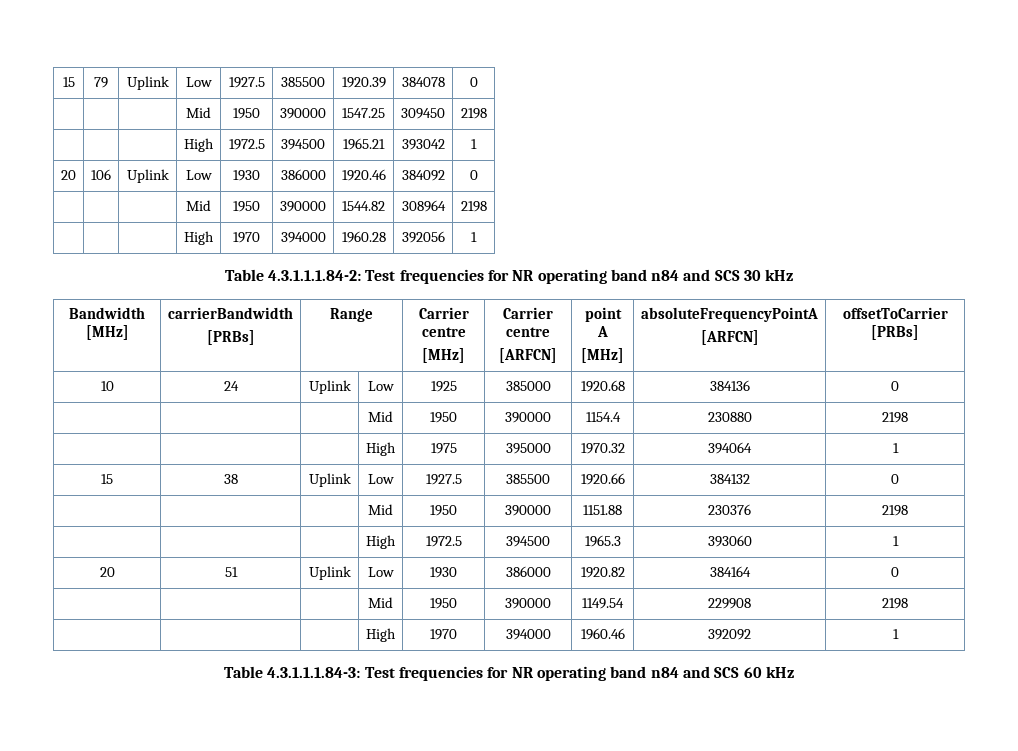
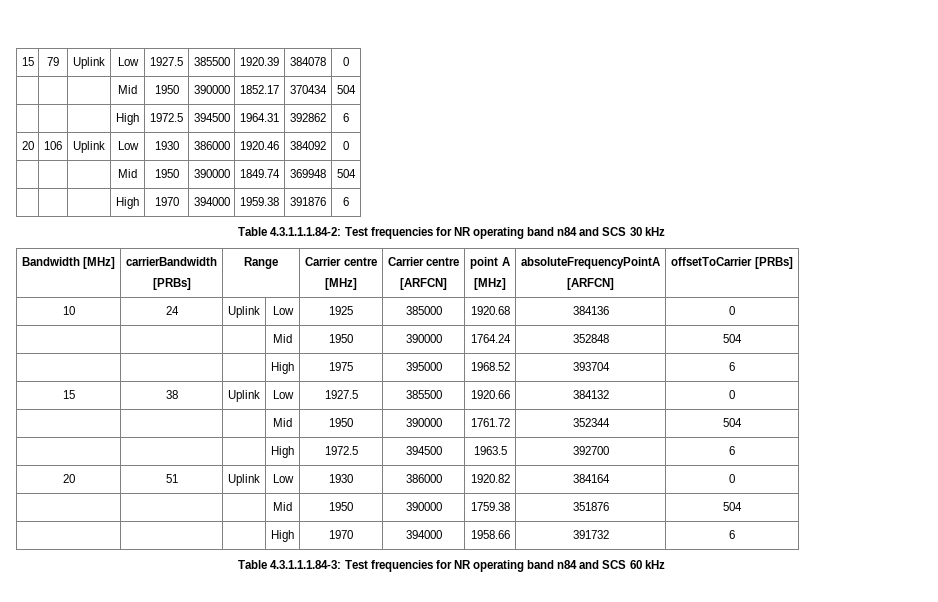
- | | | Mid | 1950 | 390000 | 1547.25 | 309450 | 2198
- | | | High | 1972.5 | 394500 | 1965.21 | 393042 | 1
+ | | | Mid | 1950 | 390000 | 1852.17 | 370434 | 504
+ | | | High | 1972.5 | 394500 | 1964.31 | 392862 | 6
- | | | Mid | 1950 | 390000 | 1544.82 | 308964 | 2198
- | | | High | 1970 | 394000 | 1960.28 | 392056 | 1
+ | | | Mid | 1950 | 390000 | 1849.74 | 369948 | 504
+ | | | High | 1970 | 394000 | 1959.38 | 391876 | 6
- | | | Mid | 1950 | 390000 | 1154.4 | 230880 | 2198
+ | | | Mid | 1950 | 390000 | 1764.24 | 352848 | 504
- | | | High | 1975 | 395000 | 1970.32 | 394064 | 1
+ | | | High | 1975 | 395000 | 1968.52 | 393704 | 6
- | | | Mid | 1950 | 390000 | 1151.88 | 230376 | 2198
- | | | High | 1972.5 | 394500 | 1965.3 | 393060 | 1
+ | | | Mid | 1950 | 390000 | 1761.72 | 352344 | 504
+ | | | High | 1972.5 | 394500 | 1963.5 | 392700 | 6
- | | | Mid | 1950 | 390000 | 1149.54 | 229908 | 2198
- | | | High | 1970 | 394000 | 1960.46 | 392092 | 1
+ | | | Mid | 1950 | 390000 | 1759.38 | 351876 | 504
+ | | | High | 1970 | 394000 | 1958.66 | 391732 | 6

